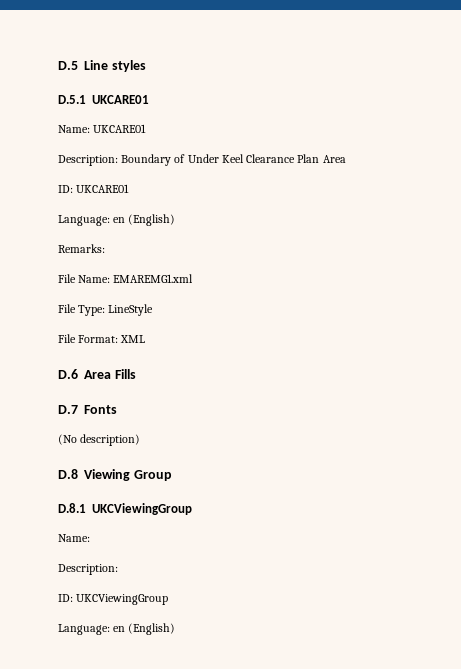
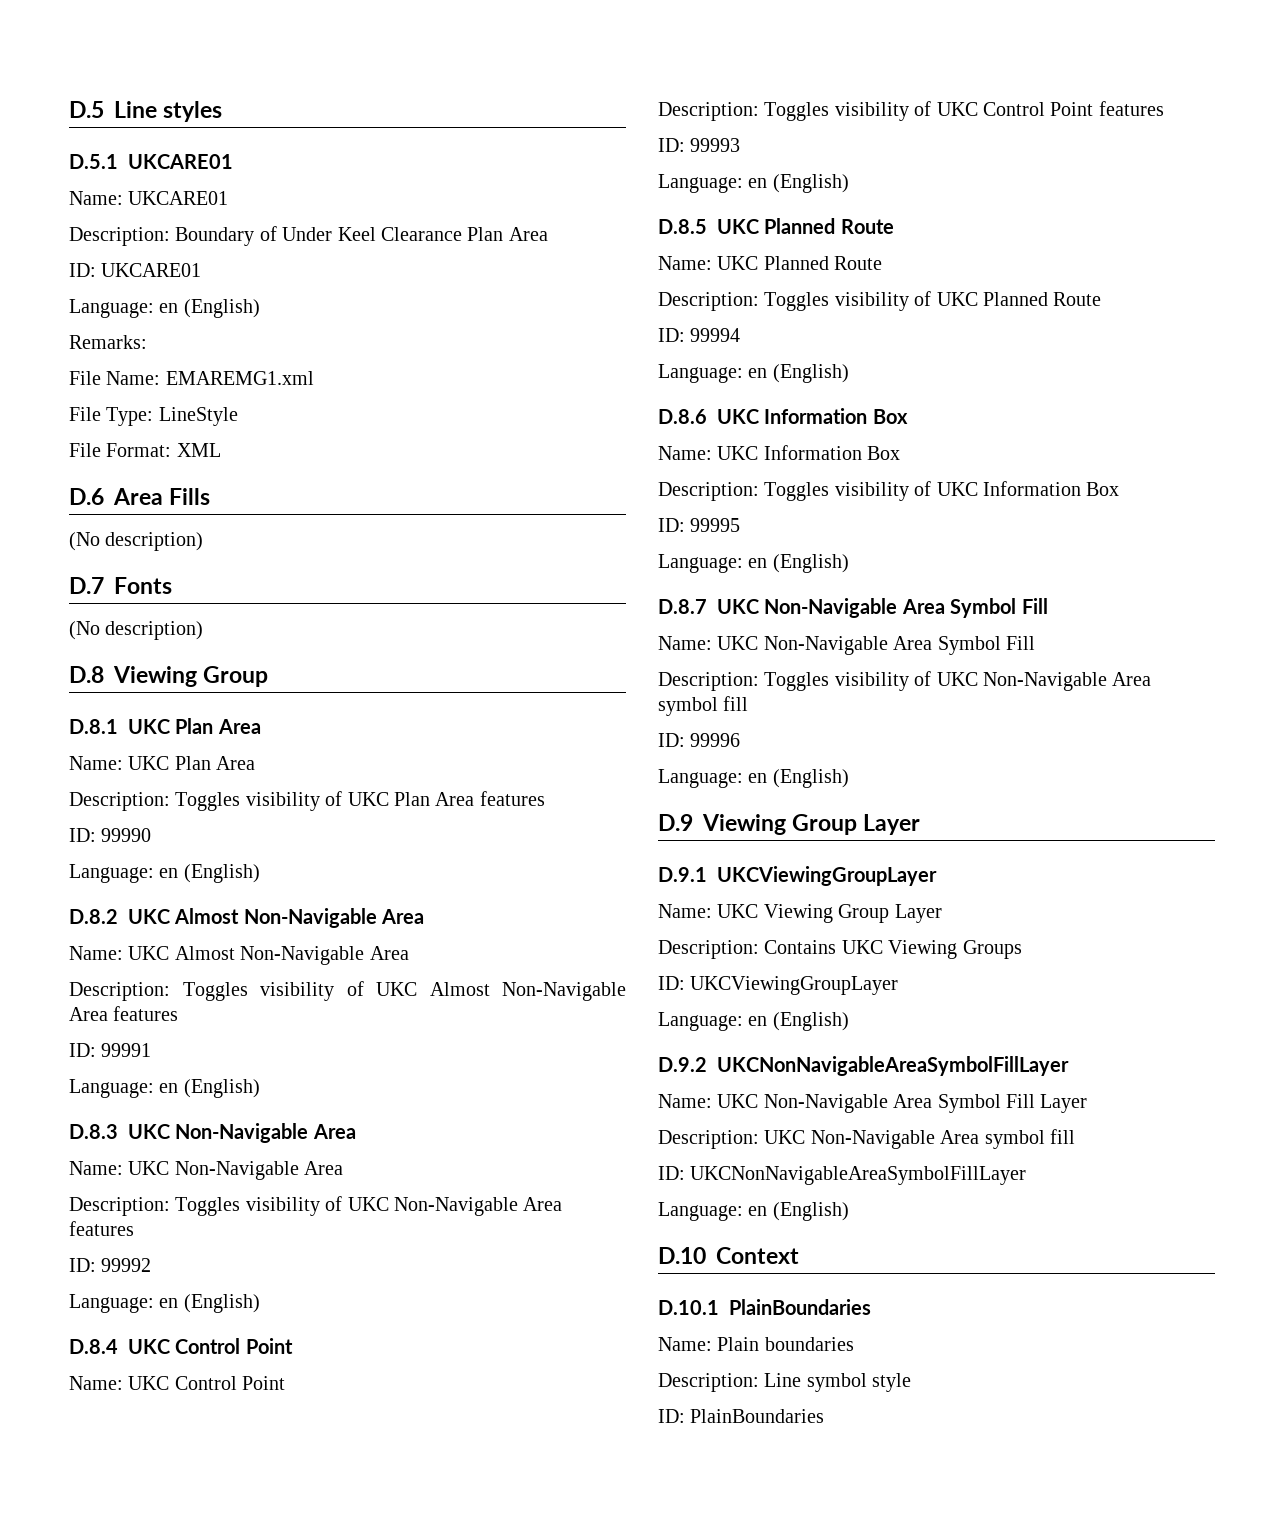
  D.6 Area Fills
+ (No description)
- D.8.1 UKCViewingGroup
- Name:
- Description:
- ID: UKCViewingGroup
+ D.8.1 UKC Plan Area
+ Name: UKC Plan Area
+ Description: Toggles visibility of UKC Plan Area features
+ ID: 99990
  Language: en (English)
+ D.8.2 UKC Almost Non-Navigable Area
+ Name: UKC Almost Non-Navigable Area
+ Description: Toggles visibility of UKC Almost Non-Navigable Area features
+ ID: 99991
+ Language: en (English)
+ D.8.3 UKC Non-Navigable Area
+ Name: UKC Non-Navigable Area
+ Description: Toggles visibility of UKC Non-Navigable Area features
+ ID: 99992
+ Language: en (English)
+ D.8.4 UKC Control Point
+ Name: UKC Control Point
+ Description: Toggles visibility of UKC Control Point features
+ ID: 99993
+ Language: en (English)
+ D.8.5 UKC Planned Route
+ Name: UKC Planned Route
+ Description: Toggles visibility of UKC Planned Route
+ ID: 99994
+ Language: en (English)
+ D.8.6 UKC Information Box
+ Name: UKC Information Box
+ Description: Toggles visibility of UKC Information Box
+ ID: 99995
+ Language: en (English)
+ D.8.7 UKC Non-Navigable Area Symbol Fill
+ Name: UKC Non-Navigable Area Symbol Fill
+ Description: Toggles visibility of UKC Non-Navigable Area symbol fill
+ ID: 99996
+ Language: en (English)
+ D.9 Viewing Group Layer
+ D.9.1 UKCViewingGroupLayer
+ Name: UKC Viewing Group Layer
+ Description: Contains UKC Viewing Groups
+ ID: UKCViewingGroupLayer
+ Language: en (English)
+ D.9.2 UKCNonNavigableAreaSymbolFillLayer
+ Name: UKC Non-Navigable Area Symbol Fill Layer
+ Description: UKC Non-Navigable Area symbol fill
+ ID: UKCNonNavigableAreaSymbolFillLayer
+ Language: en (English)
+ D.10 Context
+ D.10.1 PlainBoundaries
+ Name: Plain boundaries
+ Description: Line symbol style
+ ID: PlainBoundaries

